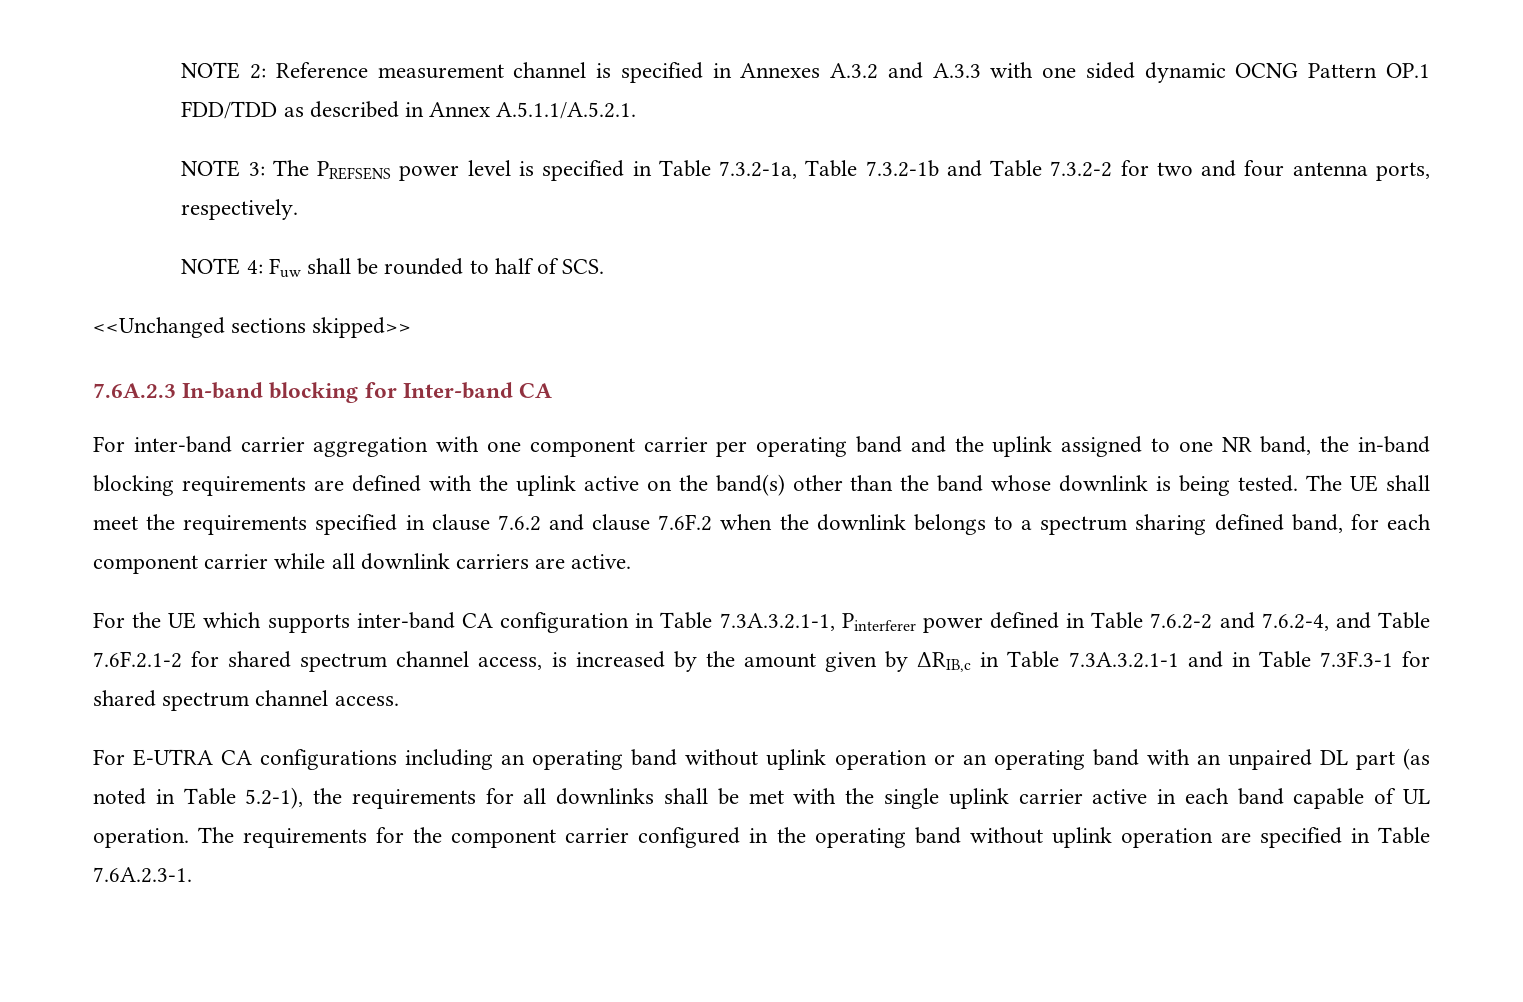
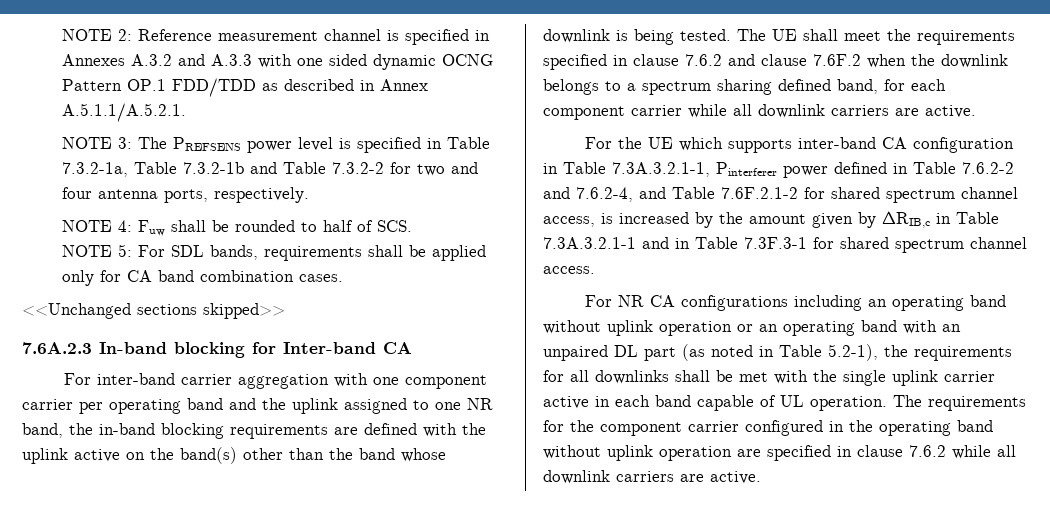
+ NOTE 5: For SDL bands, requirements shall be applied only for CA band combination cases.
- For E-UTRA CA configurations including an operating band without uplink operation or an operating band with an unpaired DL part (as noted in Table 5.2-1), the requirements for all downlinks shall be met with the single uplink carrier active in each band capable of UL operation.
+ For NR CA configurations including an operating band without uplink operation or an operating band with an unpaired DL part (as noted in Table 5.2-1), the requirements for all downlinks shall be met with the single uplink carrier active in each band capable of UL operation.
- The requirements for the component carrier configured in the operating band without uplink operation are specified in Table 7.6A.2.3-1.
+ The requirements for the component carrier configured in the operating band without uplink operation are specified in clause 7.6.2 while all downlink carriers are active.

